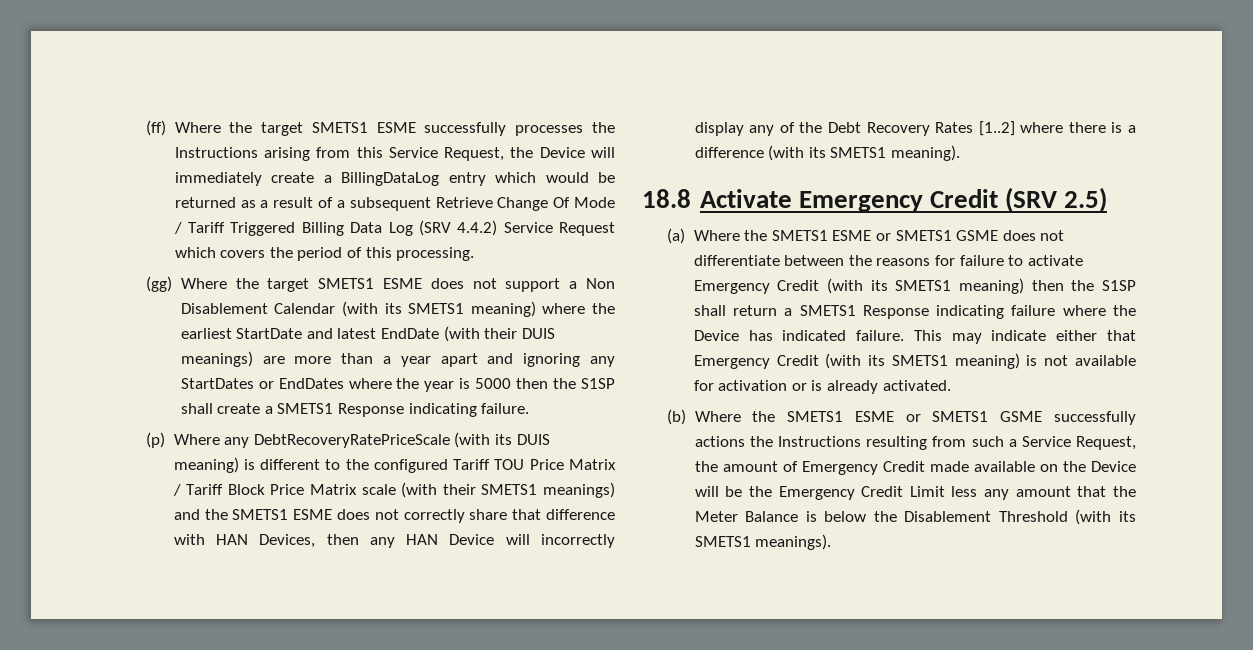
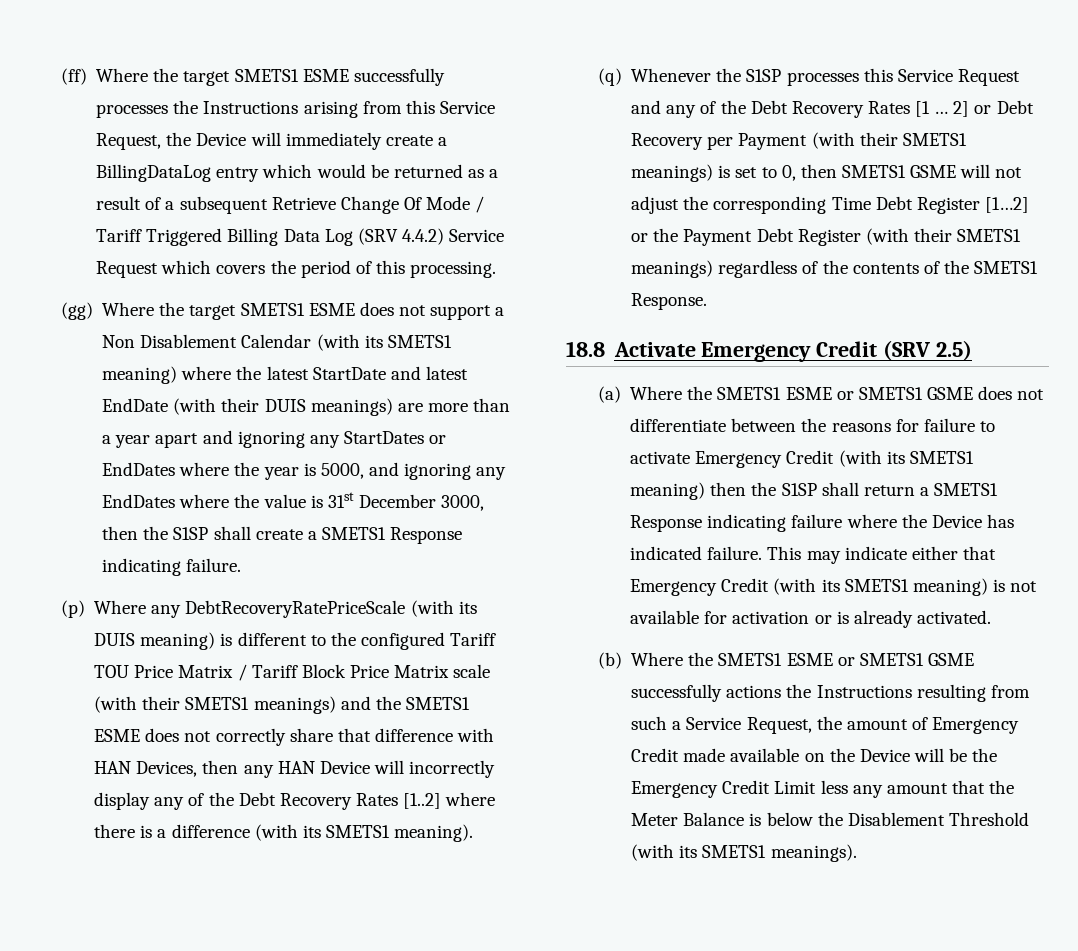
- (gg) Where the target SMETS1 ESME does not support a Non Disablement Calendar (with its SMETS1 meaning) where the earliest StartDate and latest EndDate (with their DUIS meanings) are more than a year apart and ignoring any StartDates or EndDates where the year is 5000 then the S1SP shall create a SMETS1 Response indicating failure.
+ (gg) Where the target SMETS1 ESME does not support a Non Disablement Calendar (with its SMETS1 meaning) where the latest StartDate and latest EndDate (with their DUIS meanings) are more than a year apart and ignoring any StartDates or EndDates where the year is 5000, and ignoring any EndDates where the value is 31st December 3000, then the S1SP shall create a SMETS1 Response indicating failure.
+ (q) Whenever the S1SP processes this Service Request and any of the Debt Recovery Rates [1 … 2] or Debt Recovery per Payment (with their SMETS1 meanings) is set to 0, then SMETS1 GSME will not adjust the corresponding Time Debt Register [1…2] or the Payment Debt Register (with their SMETS1 meanings) regardless of the contents of the SMETS1 Response.

